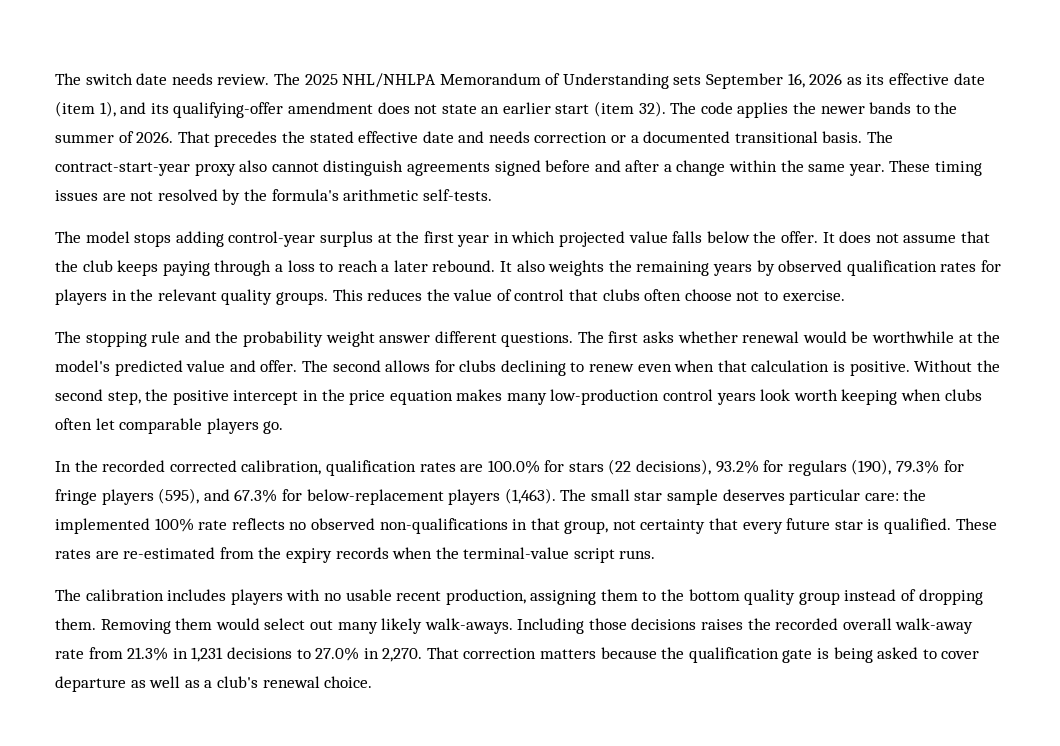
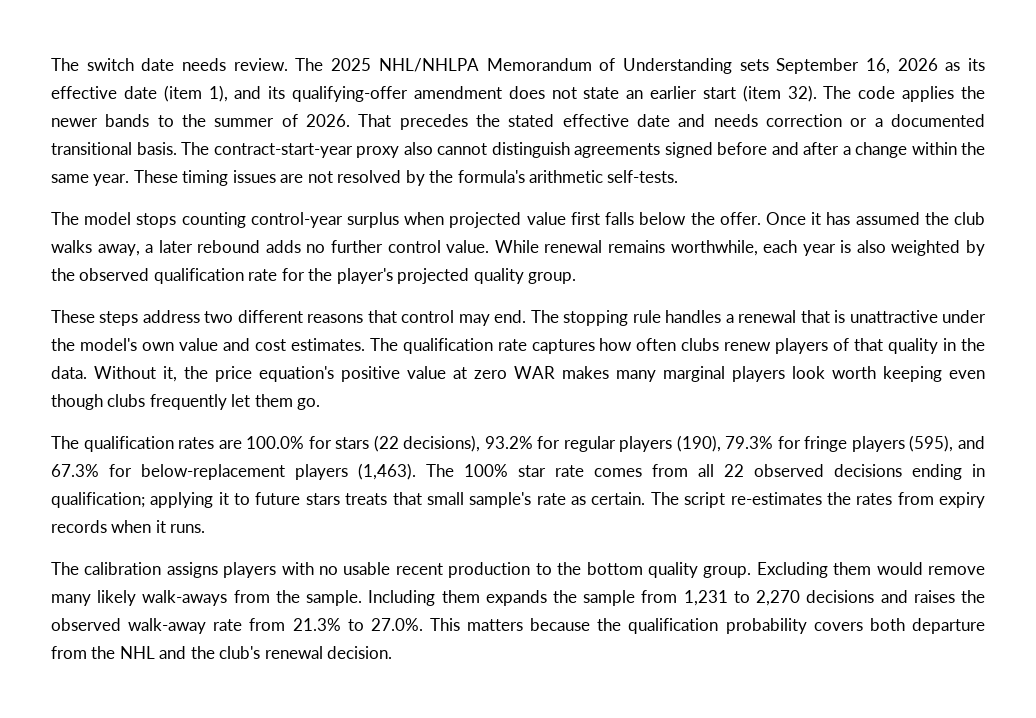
- The model stops adding control-year surplus at the first year in which projected value falls below the offer.
+ The model stops counting control-year surplus when projected value first falls below the offer.
- It does not assume that the club keeps paying through a loss to reach a later rebound. It also weights the remaining years by observed qualification rates for players in the relevant quality groups. This reduces the value of control that clubs often choose not to exercise.
- The stopping rule and the probability weight answer different questions. The first asks whether renewal would be worthwhile at the model's predicted value and offer. The second allows for clubs declining to renew even when that calculation is positive. Without the second step, the positive intercept in the price equation makes many low-production control years look worth keeping when clubs often let comparable players go.
- In the recorded corrected calibration, qualification rates are 100.0% for stars (22 decisions), 93.2% for regulars (190), 79.3% for fringe players (595), and 67.3% for below-replacement players (1,463).
+ Once it has assumed the club walks away, a later rebound adds no further control value. While renewal remains worthwhile, each year is also weighted by the observed qualification rate for the player's projected quality group.
+ These steps address two different reasons that control may end. The stopping rule handles a renewal that is unattractive under the model's own value and cost estimates. The qualification rate captures how often clubs renew players of that quality in the data. Without it, the price equation's positive value at zero WAR makes many marginal players look worth keeping even though clubs frequently let them go.
+ The qualification rates are 100.0% for stars (22 decisions), 93.2% for regular players (190), 79.3% for fringe players (595), and 67.3% for below-replacement players (1,463).
- The small star sample deserves particular care: the implemented 100% rate reflects no observed non-qualifications in that group, not certainty that every future star is qualified. These rates are re-estimated from the expiry records when the terminal-value script runs.
+ The 100% star rate comes from all 22 observed decisions ending in qualification; applying it to future stars treats that small sample's rate as certain. The script re-estimates the rates from expiry records when it runs.
- The calibration includes players with no usable recent production, assigning them to the bottom quality group instead of dropping them. Removing them would select out many likely walk-aways. Including those decisions raises the recorded overall walk-away rate from 21.3% in 1,231 decisions to 27.0% in 2,270. That correction matters because the qualification gate is being asked to cover departure as well as a club's renewal choice.
+ The calibration assigns players with no usable recent production to the bottom quality group. Excluding them would remove many likely walk-aways from the sample. Including them expands the sample from 1,231 to 2,270 decisions and raises the observed walk-away rate from 21.3% to 27.0%. This matters because the qualification probability covers both departure from the NHL and the club's renewal decision.

